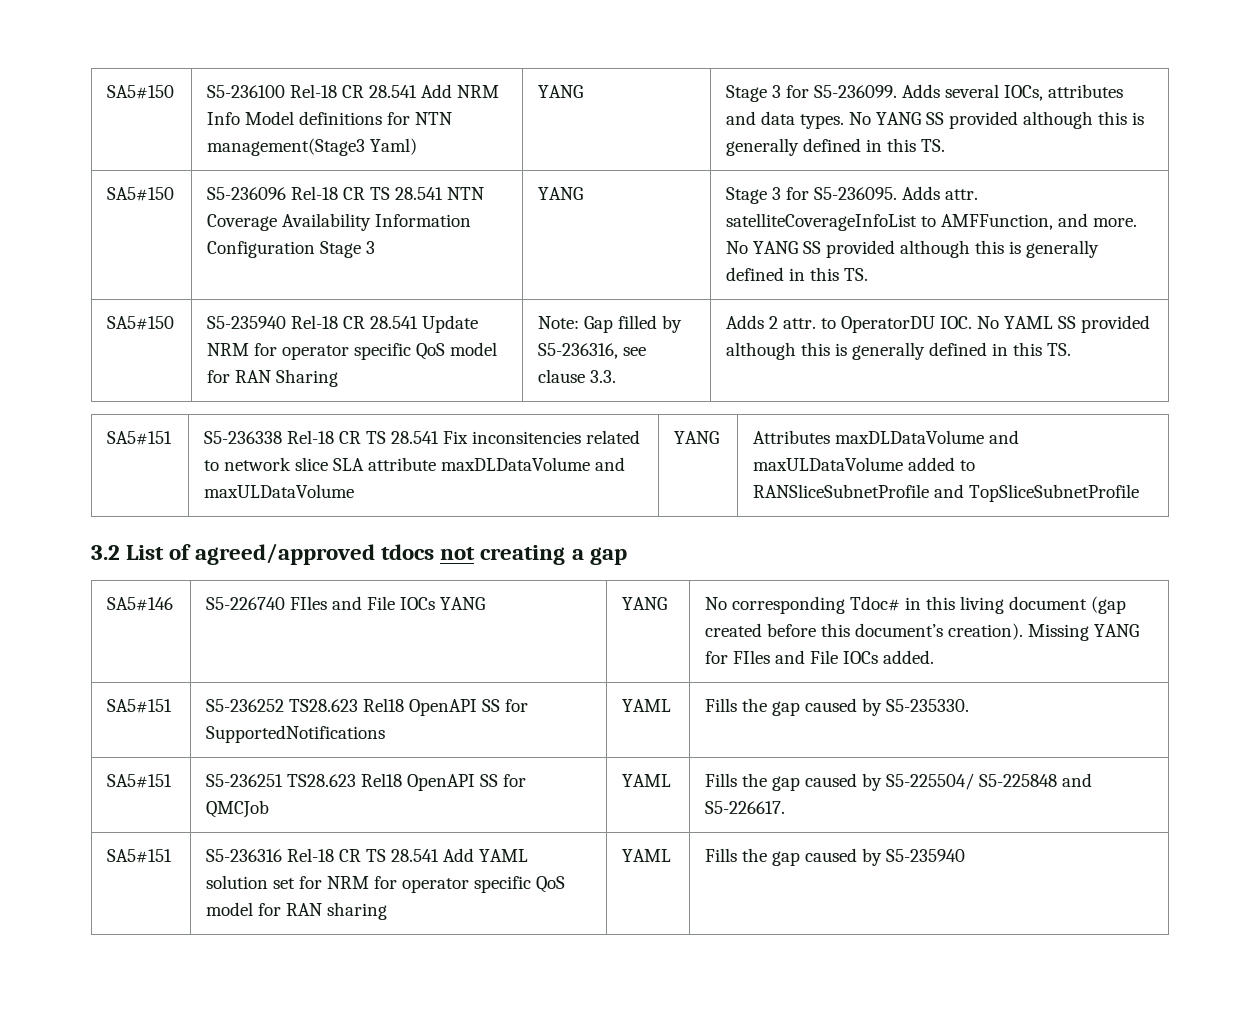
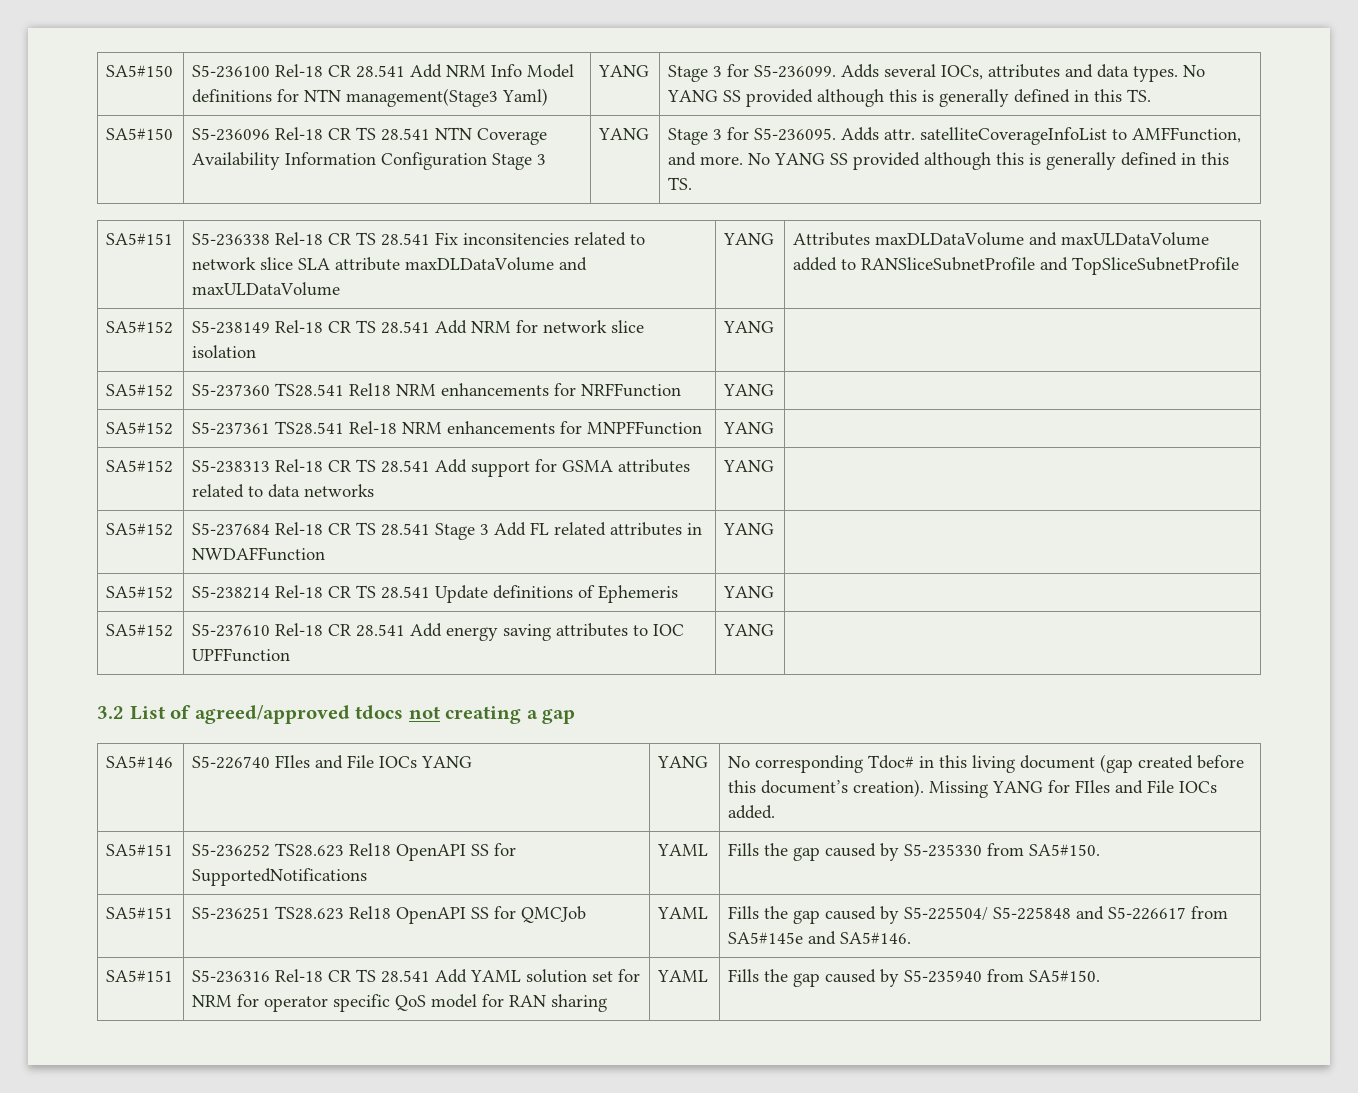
- SA5#150 | S5-235940 Rel-18 CR 28.541 Update NRM for operator specific QoS model for RAN Sharing | Note: Gap filled by S5-236316, see clause 3.3. | Adds 2 attr. to OperatorDU IOC. No YAML SS provided although this is generally defined in this TS.
+ SA5#152 | S5-238149 Rel-18 CR TS 28.541 Add NRM for network slice isolation | YANG |
+ SA5#152 | S5-237360 TS28.541 Rel18 NRM enhancements for NRFFunction | YANG |
+ SA5#152 | S5-237361 TS28.541 Rel-18 NRM enhancements for MNPFFunction | YANG |
+ SA5#152 | S5-238313 Rel-18 CR TS 28.541 Add support for GSMA attributes related to data networks | YANG |
+ SA5#152 | S5-237684 Rel-18 CR TS 28.541 Stage 3 Add FL related attributes in NWDAFFunction | YANG |
+ SA5#152 | S5-238214 Rel-18 CR TS 28.541 Update definitions of Ephemeris | YANG |
+ SA5#152 | S5-237610 Rel-18 CR 28.541 Add energy saving attributes to IOC UPFFunction | YANG |
- SA5#151 | S5-236252 TS28.623 Rel18 OpenAPI SS for SupportedNotifications | YAML | Fills the gap caused by S5-235330.
+ SA5#151 | S5-236252 TS28.623 Rel18 OpenAPI SS for SupportedNotifications | YAML | Fills the gap caused by S5-235330 from SA5#150.
- SA5#151 | S5-236251 TS28.623 Rel18 OpenAPI SS for QMCJob | YAML | Fills the gap caused by S5-225504/ S5-225848 and S5-226617.
+ SA5#151 | S5-236251 TS28.623 Rel18 OpenAPI SS for QMCJob | YAML | Fills the gap caused by S5-225504/ S5-225848 and S5-226617 from SA5#145e and SA5#146.
- SA5#151 | S5-236316 Rel-18 CR TS 28.541 Add YAML solution set for NRM for operator specific QoS model for RAN sharing | YAML | Fills the gap caused by S5-235940
+ SA5#151 | S5-236316 Rel-18 CR TS 28.541 Add YAML solution set for NRM for operator specific QoS model for RAN sharing | YAML | Fills the gap caused by S5-235940 from SA5#150.

